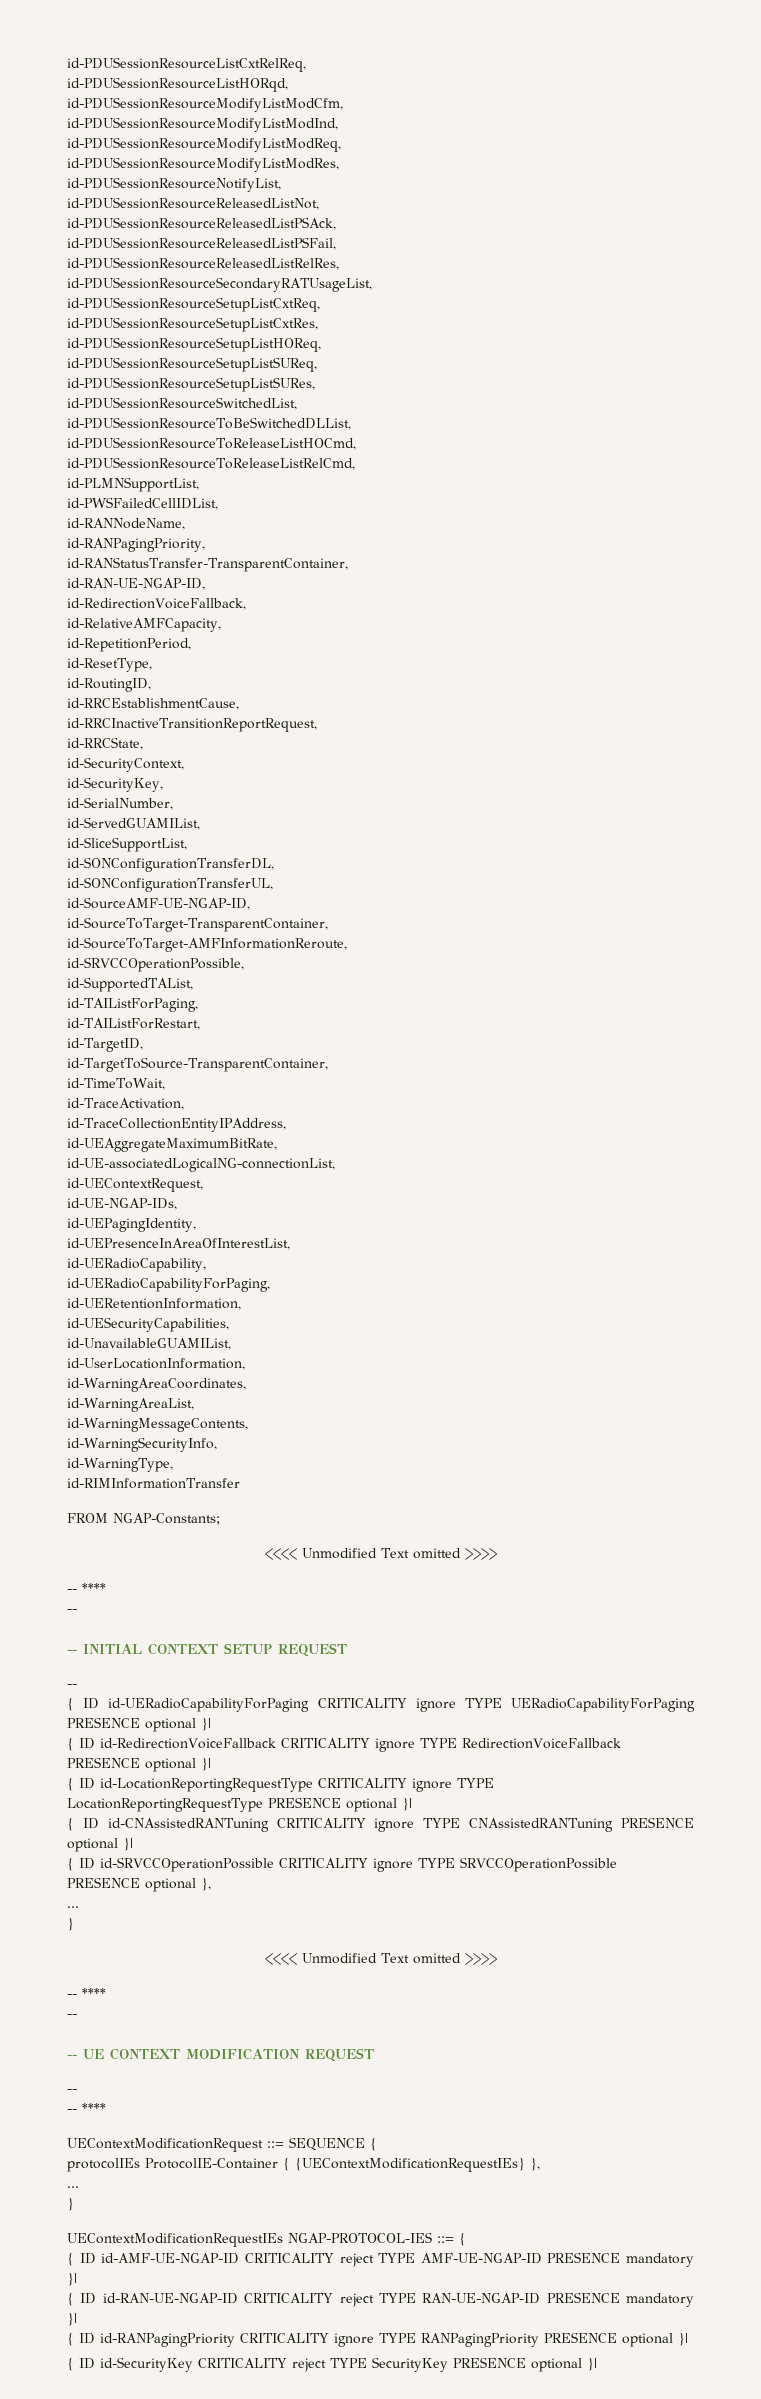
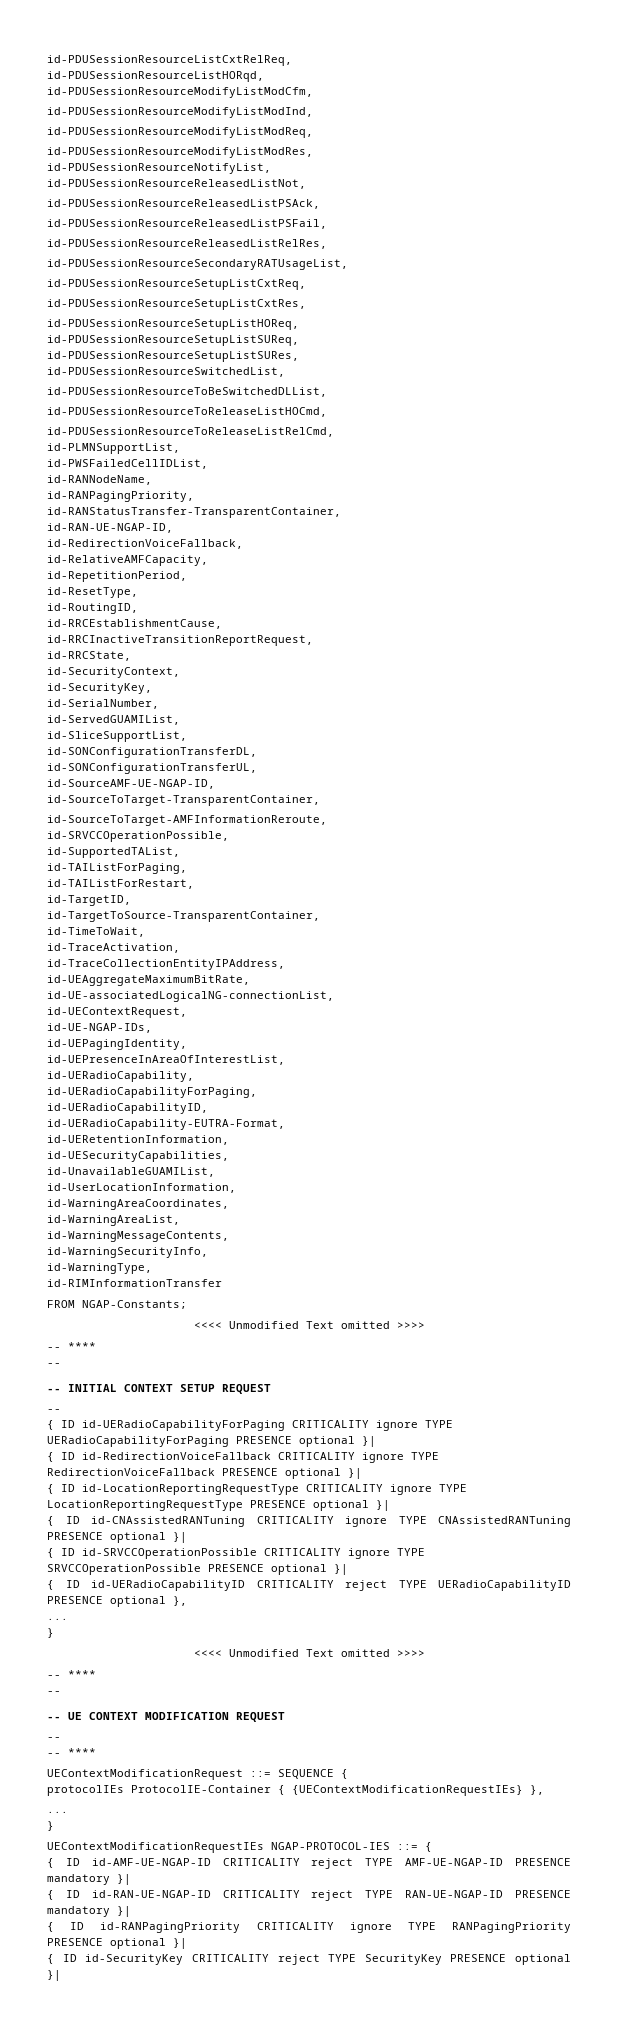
+ id-UERadioCapabilityID,
+ id-UERadioCapability-EUTRA-Format,
- { ID id-SRVCCOperationPossible CRITICALITY ignore TYPE SRVCCOperationPossible PRESENCE optional },
+ { ID id-SRVCCOperationPossible CRITICALITY ignore TYPE SRVCCOperationPossible PRESENCE optional }|
+ { ID id-UERadioCapabilityID CRITICALITY reject TYPE UERadioCapabilityID PRESENCE optional },

